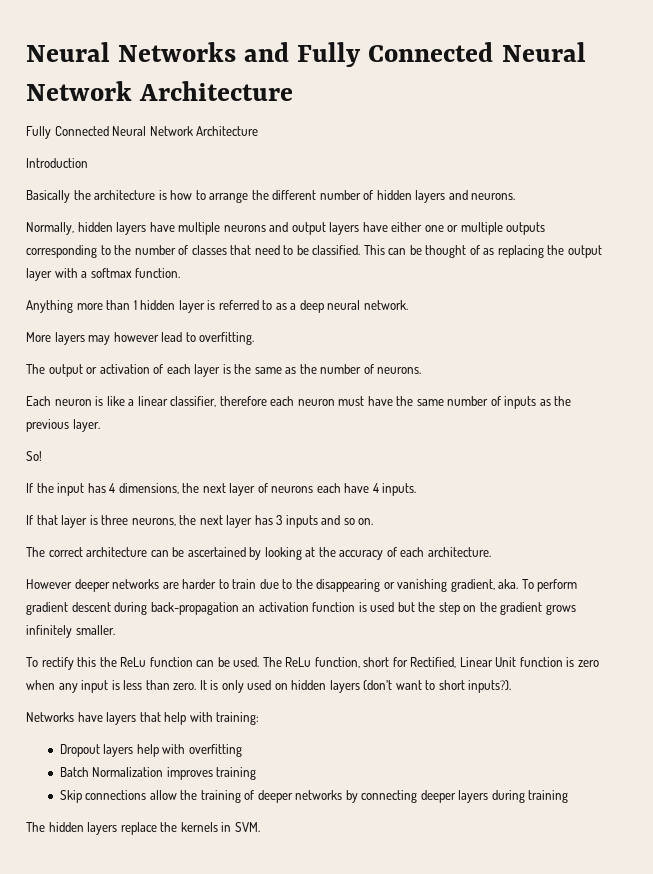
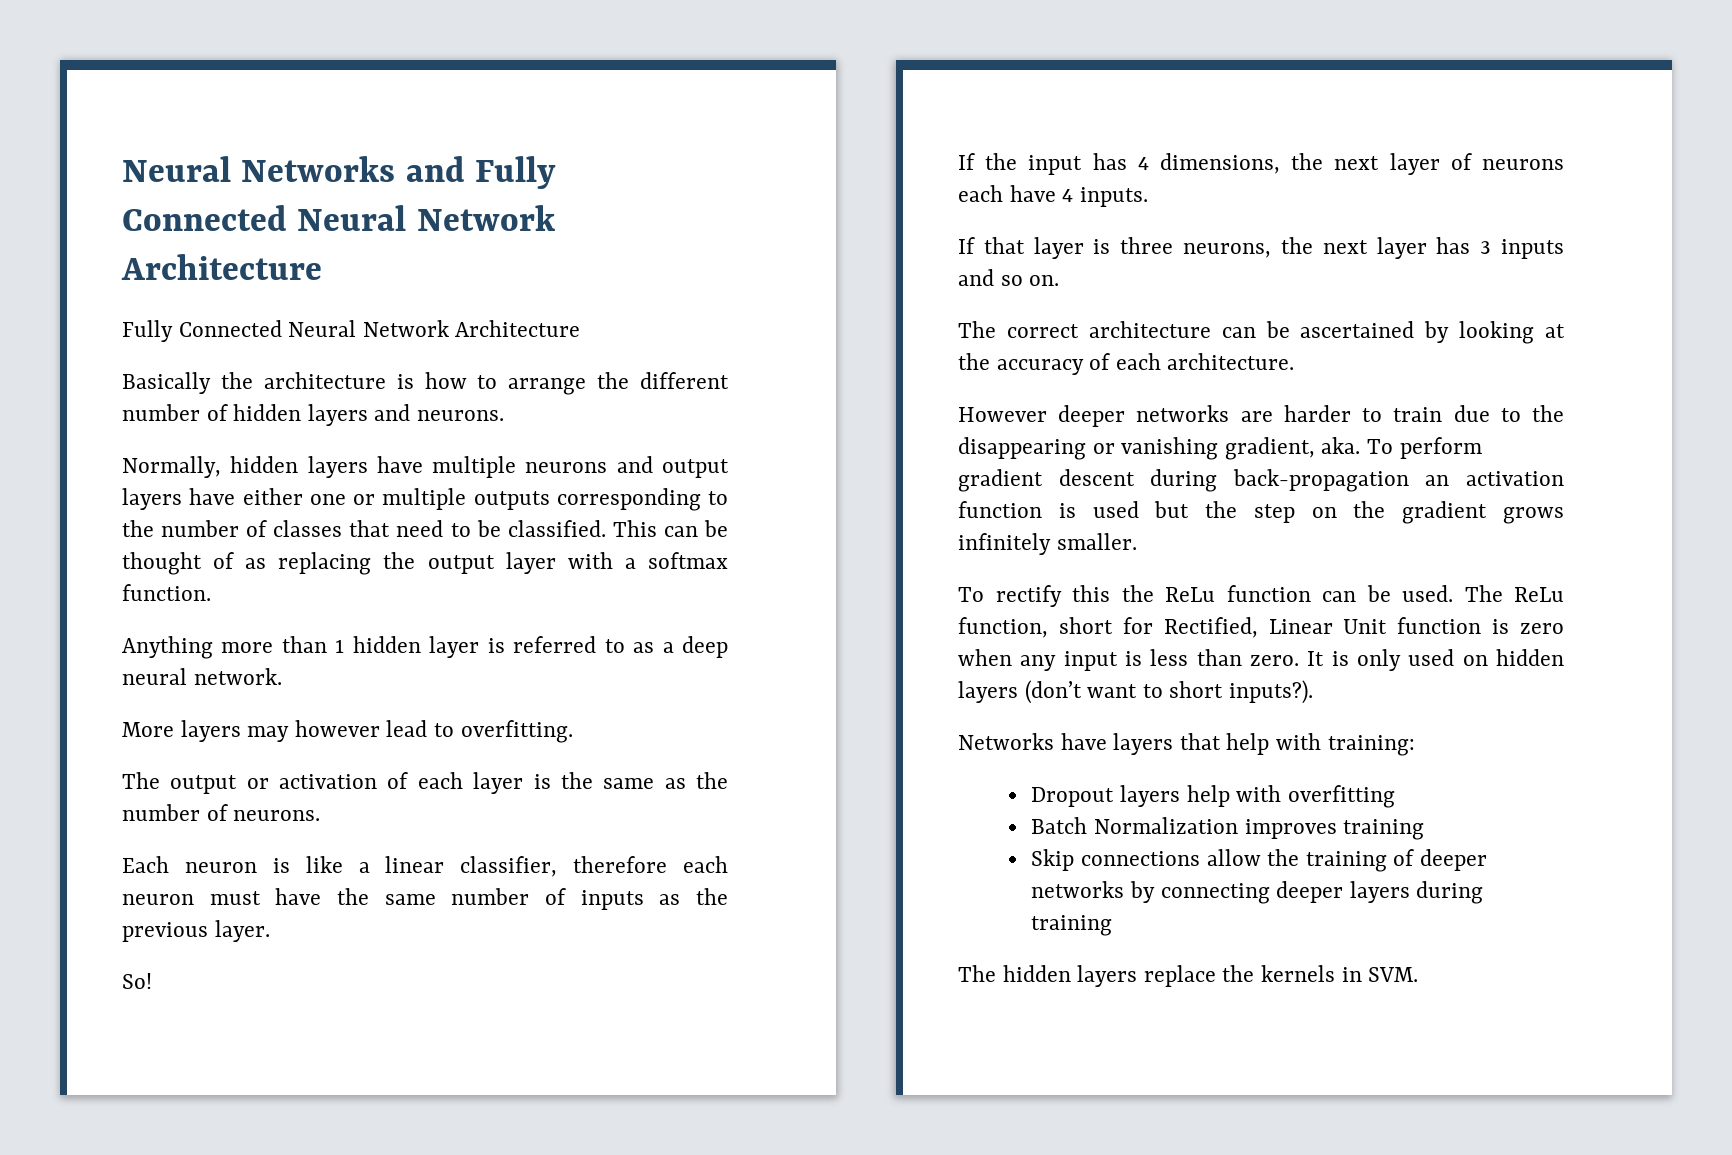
- Introduction

